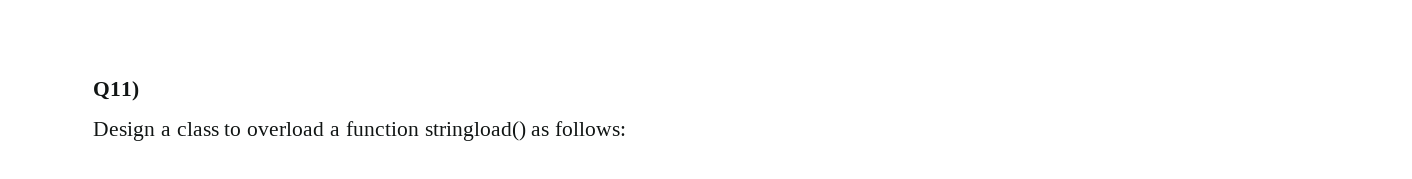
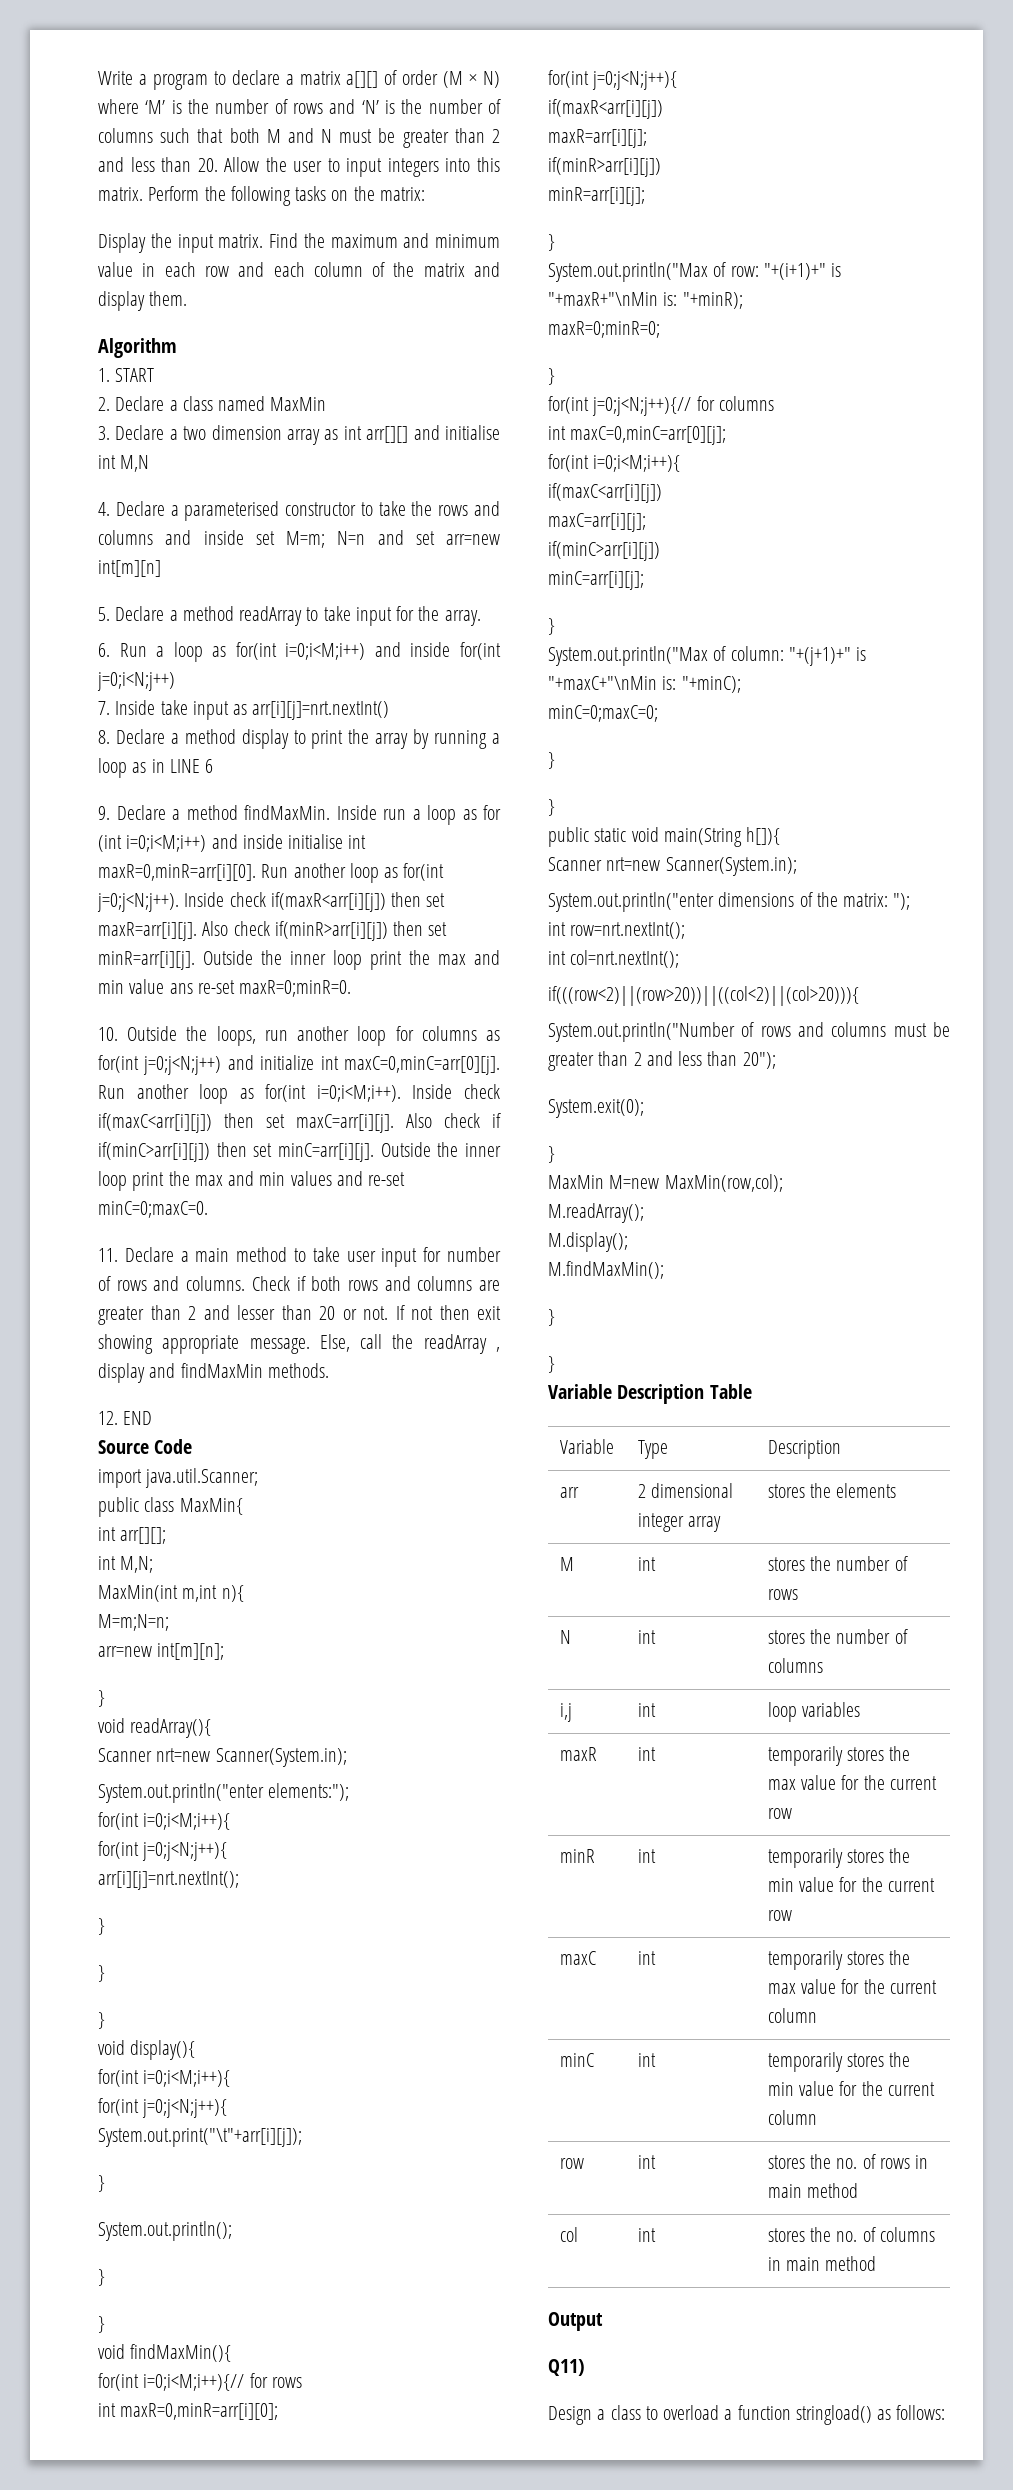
+ Write a program to declare a matrix a[][] of order (M × N) where ‘M’ is the number of rows and ‘N’ is the number of columns such that both M and N must be greater than 2 and less than 20. Allow the user to input integers into this matrix. Perform the following tasks on the matrix:
+ Display the input matrix. Find the maximum and minimum value in each row and each column of the matrix and display them.
+ Algorithm
+ 1. START
+ 2. Declare a class named MaxMin
+ 3. Declare a two dimension array as int arr[][] and initialise int M,N
+ 4. Declare a parameterised constructor to take the rows and columns and inside set M=m; N=n and set arr=new int[m][n]
+ 5. Declare a method readArray to take input for the array.
+ 6. Run a loop as for(int i=0;i<M;i++) and inside for(int j=0;i<N;j++)
+ 7. Inside take input as arr[i][j]=nrt.nextInt()
+ 8. Declare a method display to print the array by running a loop as in LINE 6
+ 9. Declare a method findMaxMin. Inside run a loop as for (int i=0;i<M;i++) and inside initialise int maxR=0,minR=arr[i][0]. Run another loop as for(int j=0;j<N;j++). Inside check if(maxR<arr[i][j]) then set maxR=arr[i][j]. Also check if(minR>arr[i][j]) then set minR=arr[i][j]. Outside the inner loop print the max and min value ans re-set maxR=0;minR=0.
+ 10. Outside the loops, run another loop for columns as for(int j=0;j<N;j++) and initialize int maxC=0,minC=arr[0][j]. Run another loop as for(int i=0;i<M;i++). Inside check if(maxC<arr[i][j]) then set maxC=arr[i][j]. Also check if if(minC>arr[i][j]) then set minC=arr[i][j]. Outside the inner loop print the max and min values and re-set minC=0;maxC=0.
+ 11. Declare a main method to take user input for number of rows and columns. Check if both rows and columns are greater than 2 and lesser than 20 or not. If not then exit showing appropriate message. Else, call the readArray , display and findMaxMin methods.
+ 12. END
+ Source Code
+ import java.util.Scanner;
+ public class MaxMin{
+ int arr[][];
+ int M,N;
+ MaxMin(int m,int n){
+ M=m;N=n;
+ arr=new int[m][n];
+ }
+ void readArray(){
+ Scanner nrt=new Scanner(System.in);
+ System.out.println("enter elements:");
+ for(int i=0;i<M;i++){
+ for(int j=0;j<N;j++){
+ arr[i][j]=nrt.nextInt();
+ }
+ }
+ }
+ void display(){
+ for(int i=0;i<M;i++){
+ for(int j=0;j<N;j++){
+ System.out.print("\t"+arr[i][j]);
+ }
+ System.out.println();
+ }
+ }
+ void findMaxMin(){
+ for(int i=0;i<M;i++){// for rows
+ int maxR=0,minR=arr[i][0];
+ for(int j=0;j<N;j++){
+ if(maxR<arr[i][j])
+ maxR=arr[i][j];
+ if(minR>arr[i][j])
+ minR=arr[i][j];
+ }
+ System.out.println("Max of row: "+(i+1)+" is "+maxR+"\nMin is: "+minR);
+ maxR=0;minR=0;
+ }
+ for(int j=0;j<N;j++){// for columns
+ int maxC=0,minC=arr[0][j];
+ for(int i=0;i<M;i++){
+ if(maxC<arr[i][j])
+ maxC=arr[i][j];
+ if(minC>arr[i][j])
+ minC=arr[i][j];
+ }
+ System.out.println("Max of column: "+(j+1)+" is "+maxC+"\nMin is: "+minC);
+ minC=0;maxC=0;
+ }
+ }
+ public static void main(String h[]){
+ Scanner nrt=new Scanner(System.in);
+ System.out.println("enter dimensions of the matrix: ");
+ int row=nrt.nextInt();
+ int col=nrt.nextInt();
+ if(((row<2)||(row>20))||((col<2)||(col>20))){
+ System.out.println("Number of rows and columns must be greater than 2 and less than 20");
+ System.exit(0);
+ }
+ MaxMin M=new MaxMin(row,col);
+ M.readArray();
+ M.display();
+ M.findMaxMin();
+ }
+ }
+ Variable Description Table
+ Variable | Type | Description
+ arr | 2 dimensional integer array | stores the elements
+ M | int | stores the number of rows
+ N | int | stores the number of columns
+ i,j | int | loop variables
+ maxR | int | temporarily stores the max value for the current row
+ minR | int | temporarily stores the min value for the current row
+ maxC | int | temporarily stores the max value for the current column
+ minC | int | temporarily stores the min value for the current column
+ row | int | stores the no. of rows in main method
+ col | int | stores the no. of columns in main method
+ Output

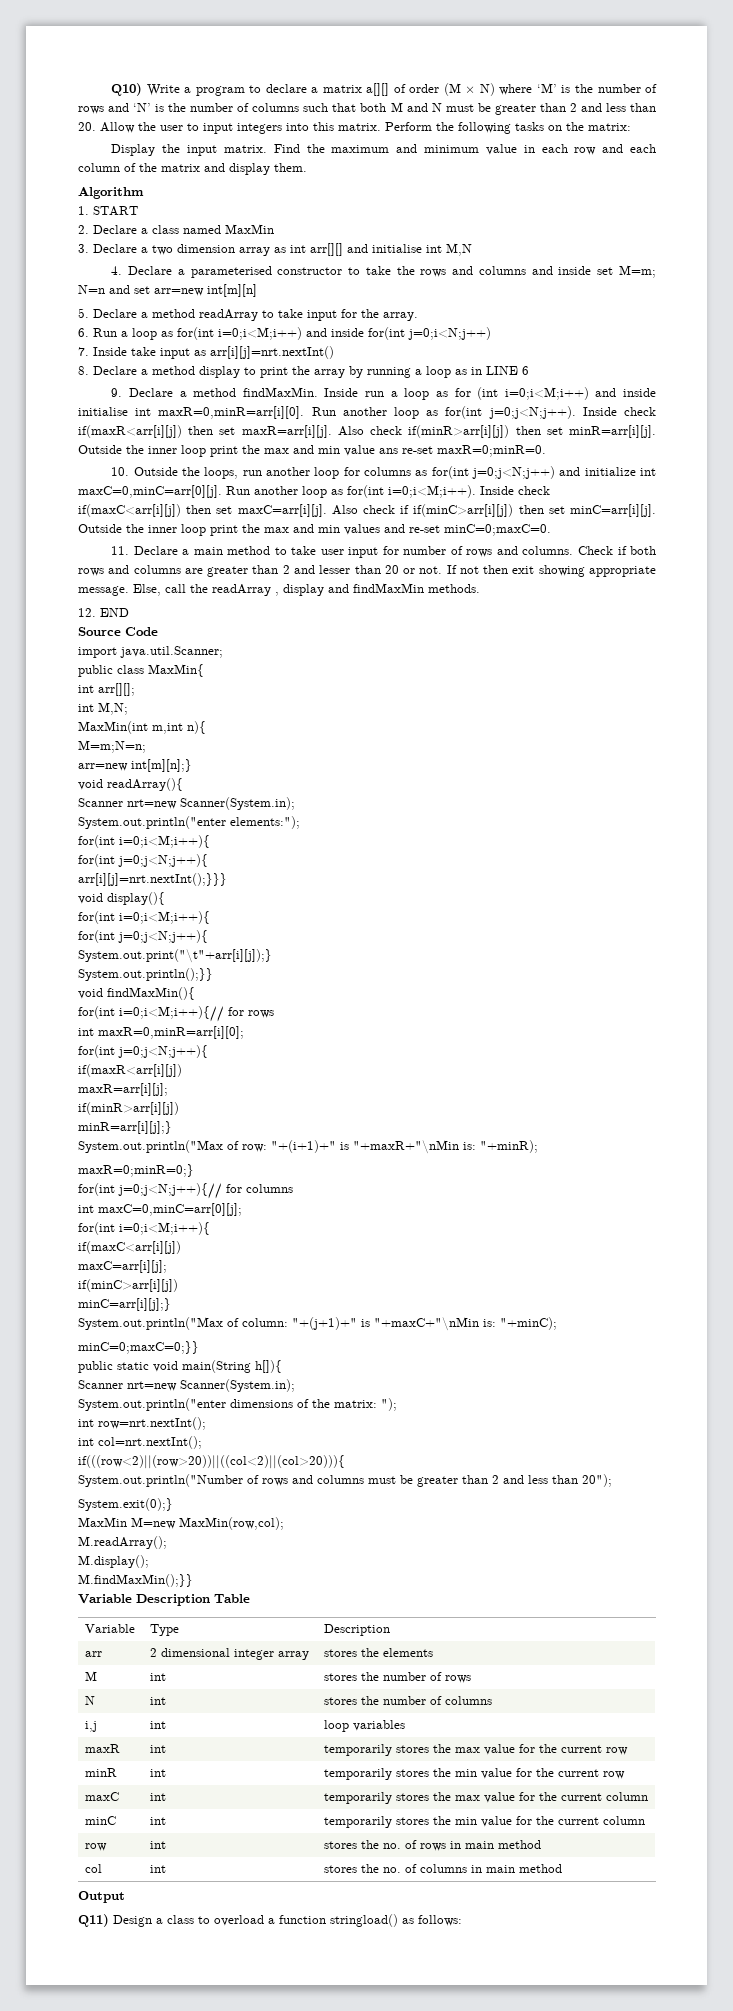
- Write a program to declare a matrix a[][] of order (M × N) where ‘M’ is the number of rows and ‘N’ is the number of columns such that both M and N must be greater than 2 and less than 20. Allow the user to input integers into this matrix.
+ Q10) Write a program to declare a matrix a[][] of order (M × N) where ‘M’ is the number of rows and ‘N’ is the number of columns such that both M and N must be greater than 2 and less than 20. Allow the user to input integers into this matrix.
- arr=new int[m][n];
- }
+ arr=new int[m][n];}
- arr[i][j]=nrt.nextInt();
- }
- }
- }
+ arr[i][j]=nrt.nextInt();}}}
- System.out.print("\t"+arr[i][j]);
- }
- System.out.println();
- }
- }
+ System.out.print("\t"+arr[i][j]);}
+ System.out.println();}}
- minR=arr[i][j];
- }
+ minR=arr[i][j];}
- maxR=0;minR=0;
- }
+ maxR=0;minR=0;}
- minC=arr[i][j];
- }
+ minC=arr[i][j];}
- minC=0;maxC=0;
- }
- }
+ minC=0;maxC=0;}}
- System.exit(0);
- }
+ System.exit(0);}
- M.findMaxMin();
- }
- }
+ M.findMaxMin();}}
- Q11)
- Design a class to overload a function stringload() as follows:
+ Q11) Design a class to overload a function stringload() as follows:

